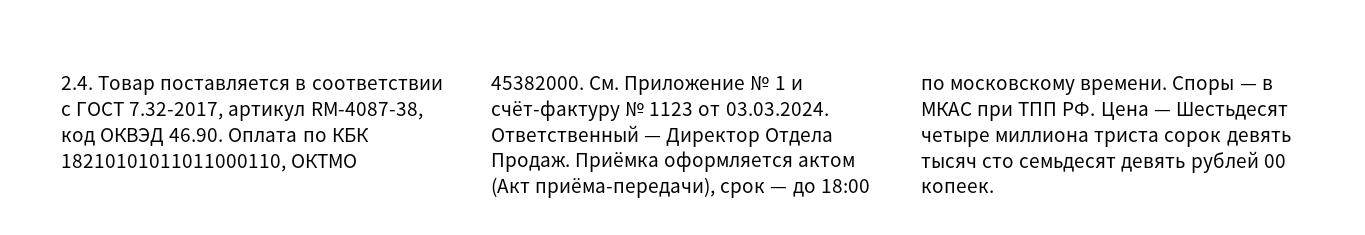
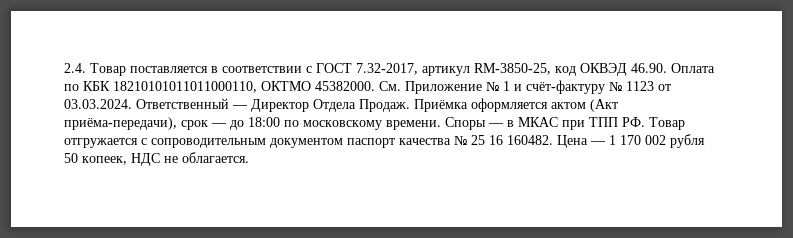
- 2.4. Товар поставляется в соответствии с ГОСТ 7.32-2017, артикул RM-4087-38, код ОКВЭД 46.90. Оплата по КБК 18210101011011000110, ОКТМО 45382000.
+ 2.4. Товар поставляется в соответствии с ГОСТ 7.32-2017, артикул RM-3850-25, код ОКВЭД 46.90. Оплата по КБК 18210101011011000110, ОКТМО 45382000.
- Споры — в МКАС при ТПП РФ. Цена — Шестьдесят четыре миллиона триста сорок девять тысяч сто семьдесят девять рублей 00 копеек.
+ Споры — в МКАС при ТПП РФ. Товар отгружается с сопроводительным документом паспорт качества № 25 16 160482. Цена — 1 170 002 рубля 50 копеек, НДС не облагается.

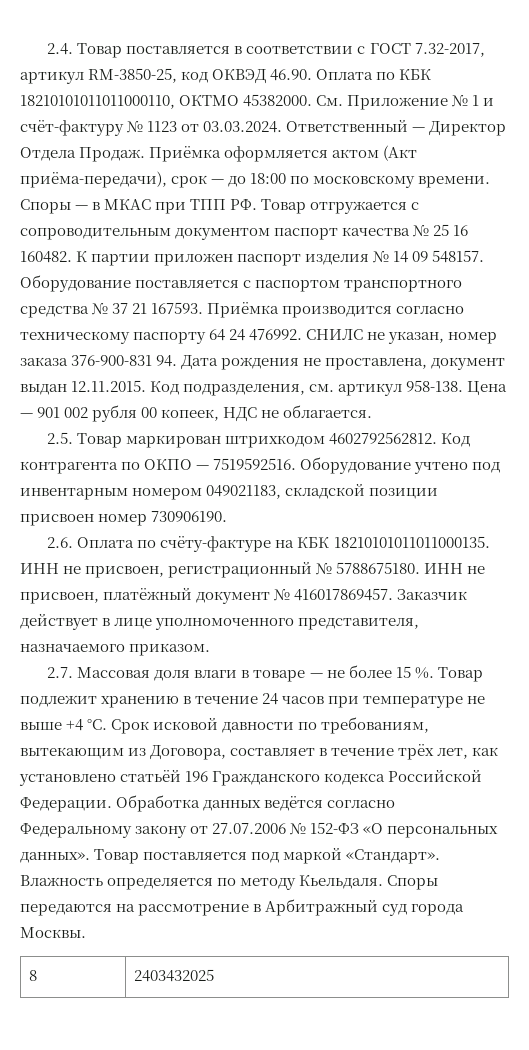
- Цена — 1 170 002 рубля 50 копеек, НДС не облагается.
+ К партии приложен паспорт изделия № 14 09 548157. Оборудование поставляется с паспортом транспортного средства № 37 21 167593. Приёмка производится согласно техническому паспорту 64 24 476992. СНИЛС не указан, номер заказа 376-900-831 94. Дата рождения не проставлена, документ выдан 12.11.2015. Код подразделения, см. артикул 958-138. Цена — 901 002 рубля 00 копеек, НДС не облагается.
+ 2.5. Товар маркирован штрихкодом 4602792562812. Код контрагента по ОКПО — 7519592516. Оборудование учтено под инвентарным номером 049021183, складской позиции присвоен номер 730906190.
+ 2.6. Оплата по счёту-фактуре на КБК 18210101011011000135. ИНН не присвоен, регистрационный № 5788675180. ИНН не присвоен, платёжный документ № 416017869457. Заказчик действует в лице уполномоченного представителя, назначаемого приказом.
+ 2.7. Массовая доля влаги в товаре — не более 15 %. Товар подлежит хранению в течение 24 часов при температуре не выше +4 °C. Срок исковой давности по требованиям, вытекающим из Договора, составляет в течение трёх лет, как установлено статьёй 196 Гражданского кодекса Российской Федерации. Обработка данных ведётся согласно Федеральному закону от 27.07.2006 № 152-ФЗ «О персональных данных». Товар поставляется под маркой «Стандарт». Влажность определяется по методу Кьельдаля. Споры передаются на рассмотрение в Арбитражный суд города Москвы.
+ 8 | 2403432025

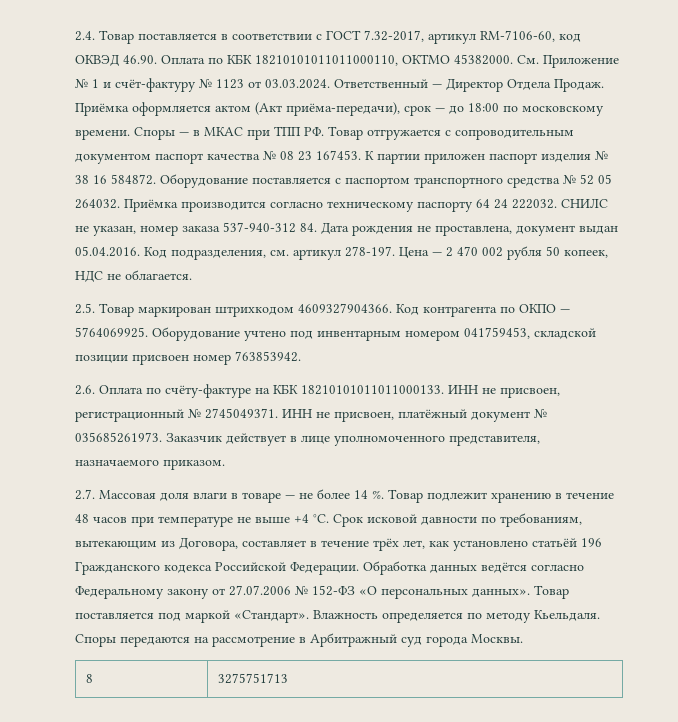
- 2.4. Товар поставляется в соответствии с ГОСТ 7.32-2017, артикул RM-3850-25, код ОКВЭД 46.90. Оплата по КБК 18210101011011000110, ОКТМО 45382000.
+ 2.4. Товар поставляется в соответствии с ГОСТ 7.32-2017, артикул RM-7106-60, код ОКВЭД 46.90. Оплата по КБК 18210101011011000110, ОКТМО 45382000.
- Споры — в МКАС при ТПП РФ. Товар отгружается с сопроводительным документом паспорт качества № 25 16 160482.
+ Споры — в МКАС при ТПП РФ. Товар отгружается с сопроводительным документом паспорт качества № 08 23 167453.
- К партии приложен паспорт изделия № 14 09 548157.
+ К партии приложен паспорт изделия № 38 16 584872.
- Оборудование поставляется с паспортом транспортного средства № 37 21 167593.
+ Оборудование поставляется с паспортом транспортного средства № 52 05 264032.
- Приёмка производится согласно техническому паспорту 64 24 476992.
+ Приёмка производится согласно техническому паспорту 64 24 222032.
- СНИЛС не указан, номер заказа 376-900-831 94. Дата рождения не проставлена, документ выдан 12.11.2015. Код подразделения, см. артикул 958-138.
+ СНИЛС не указан, номер заказа 537-940-312 84. Дата рождения не проставлена, документ выдан 05.04.2016. Код подразделения, см. артикул 278-197.
- Цена — 901 002 рубля 00 копеек, НДС не облагается.
+ Цена — 2 470 002 рубля 50 копеек, НДС не облагается.
- 2.5. Товар маркирован штрихкодом 4602792562812.
+ 2.5. Товар маркирован штрихкодом 4609327904366.
- Код контрагента по ОКПО — 7519592516.
+ Код контрагента по ОКПО — 5764069925.
- Оборудование учтено под инвентарным номером 049021183, складской позиции присвоен номер 730906190.
+ Оборудование учтено под инвентарным номером 041759453, складской позиции присвоен номер 763853942.
- 2.6. Оплата по счёту-фактуре на КБК 18210101011011000135.
+ 2.6. Оплата по счёту-фактуре на КБК 18210101011011000133.
- ИНН не присвоен, регистрационный № 5788675180.
+ ИНН не присвоен, регистрационный № 2745049371.
- ИНН не присвоен, платёжный документ № 416017869457.
+ ИНН не присвоен, платёжный документ № 035685261973.
- 2.7. Массовая доля влаги в товаре — не более 15 %.
+ 2.7. Массовая доля влаги в товаре — не более 14 %.
- Товар подлежит хранению в течение 24 часов при температуре не выше +4 °C.
+ Товар подлежит хранению в течение 48 часов при температуре не выше +4 °C.
- 8 | 2403432025
+ 8 | 3275751713

